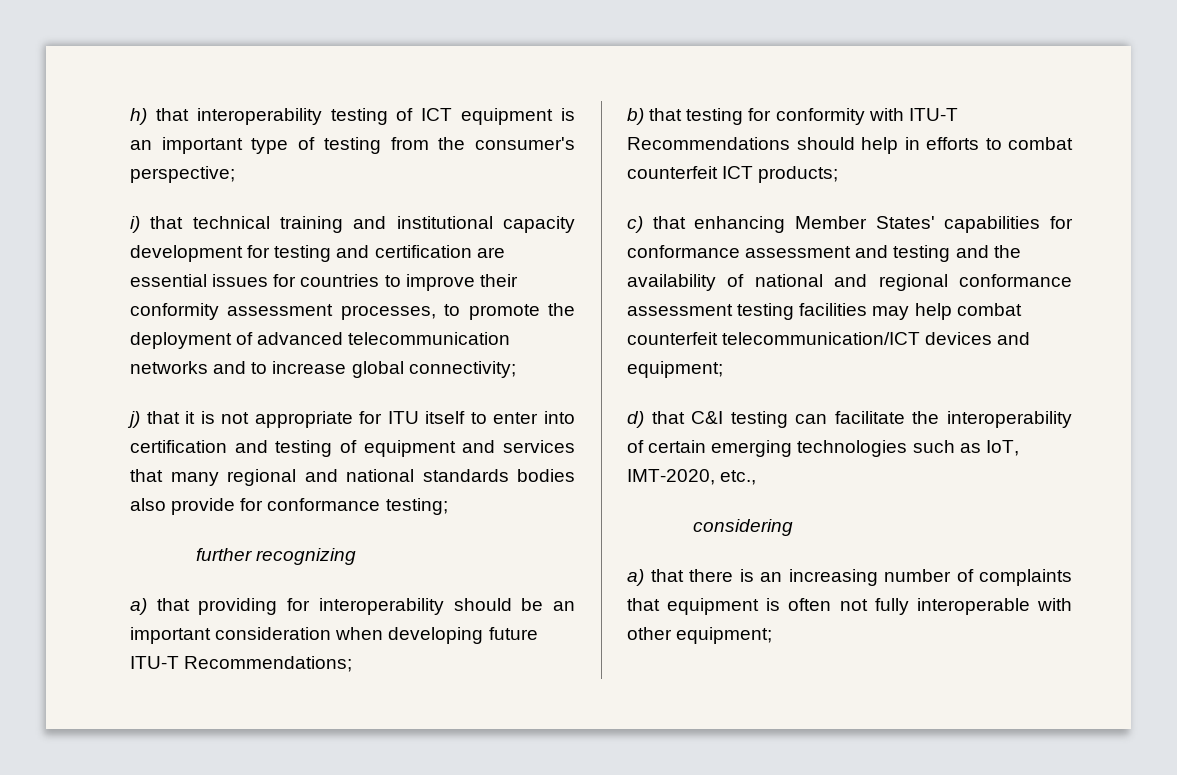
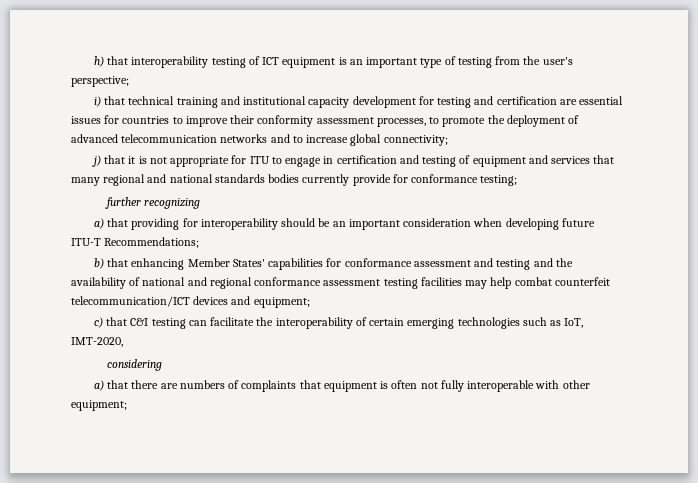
- h) that interoperability testing of ICT equipment is an important type of testing from the consumer's perspective;
+ h) that interoperability testing of ICT equipment is an important type of testing from the user's perspective;
- j) that it is not appropriate for ITU itself to enter into certification and testing of equipment and services that many regional and national standards bodies also provide for conformance testing;
+ j) that it is not appropriate for ITU to engage in certification and testing of equipment and services that many regional and national standards bodies currently provide for conformance testing;
- b) that testing for conformity with ITU-T Recommendations should help in efforts to combat counterfeit ICT products;
- c) that enhancing Member States' capabilities for conformance assessment and testing and the availability of national and regional conformance assessment testing facilities may help combat counterfeit telecommunication/ICT devices and equipment;
+ b) that enhancing Member States' capabilities for conformance assessment and testing and the availability of national and regional conformance assessment testing facilities may help combat counterfeit telecommunication/ICT devices and equipment;
- d) that C&I testing can facilitate the interoperability of certain emerging technologies such as IoT, IMT-2020, etc.,
+ c) that C&I testing can facilitate the interoperability of certain emerging technologies such as IoT, IMT-2020,
- a) that there is an increasing number of complaints that equipment is often not fully interoperable with other equipment;
+ a) that there are numbers of complaints that equipment is often not fully interoperable with other equipment;

